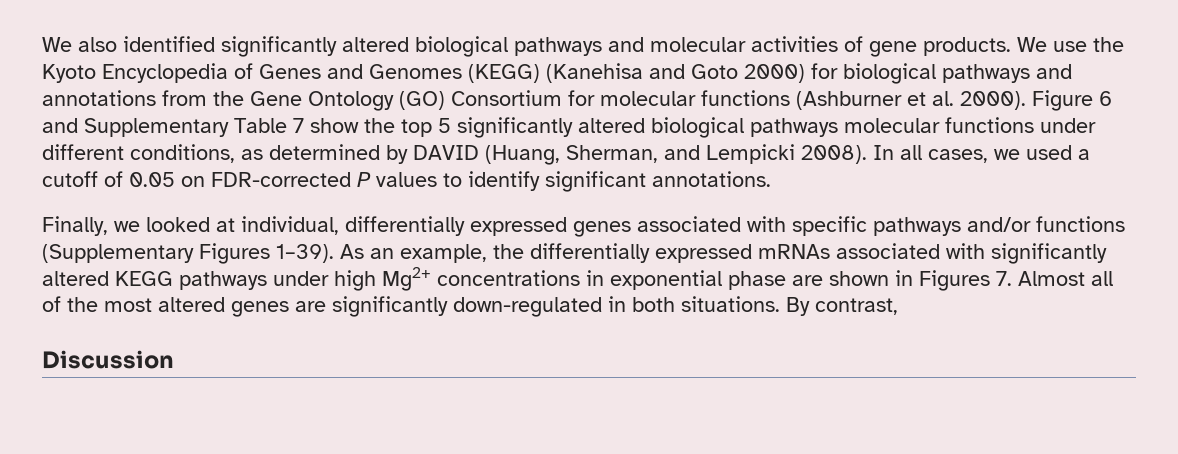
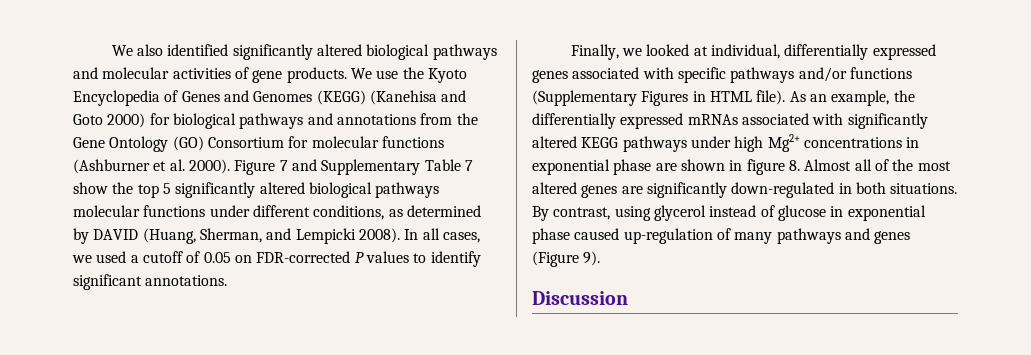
- Figure 6 and Supplementary Table 7 show the top 5 significantly altered biological pathways molecular functions under different conditions, as determined by DAVID (Huang, Sherman, and Lempicki 2008).
+ Figure 7 and Supplementary Table 7 show the top 5 significantly altered biological pathways molecular functions under different conditions, as determined by DAVID (Huang, Sherman, and Lempicki 2008).
- Finally, we looked at individual, differentially expressed genes associated with specific pathways and/or functions (Supplementary Figures 1–39).
+ Finally, we looked at individual, differentially expressed genes associated with specific pathways and/or functions (Supplementary Figures in HTML file).
- As an example, the differentially expressed mRNAs associated with significantly altered KEGG pathways under high Mg2+ concentrations in exponential phase are shown in Figures 7. Almost all of the most altered genes are significantly down-regulated in both situations.
+ As an example, the differentially expressed mRNAs associated with significantly altered KEGG pathways under high Mg2+ concentrations in exponential phase are shown in figure 8. Almost all of the most altered genes are significantly down-regulated in both situations.
- By contrast,
+ By contrast, using glycerol instead of glucose in exponential phase caused up-regulation of many pathways and genes (Figure 9).

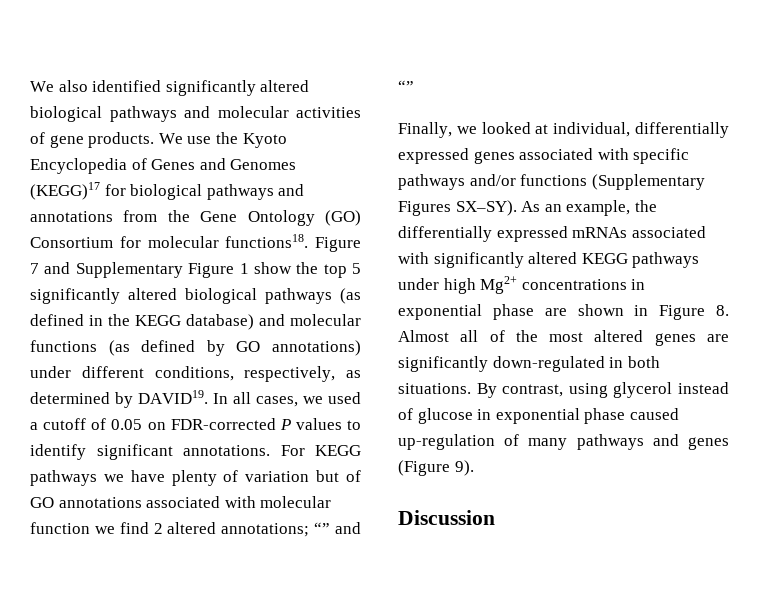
- We use the Kyoto Encyclopedia of Genes and Genomes (KEGG) (Kanehisa and Goto 2000) for biological pathways and annotations from the Gene Ontology (GO) Consortium for molecular functions (Ashburner et al. 2000).
+ We use the Kyoto Encyclopedia of Genes and Genomes (KEGG)17 for biological pathways and annotations from the Gene Ontology (GO) Consortium for molecular functions18.
- Figure 7 and Supplementary Table 7 show the top 5 significantly altered biological pathways molecular functions under different conditions, as determined by DAVID (Huang, Sherman, and Lempicki 2008).
+ Figure 7 and Supplementary Figure 1 show the top 5 significantly altered biological pathways (as defined in the KEGG database) and molecular functions (as defined by GO annotations) under different conditions, respectively, as determined by DAVID19.
+ For KEGG pathways we have plenty of variation but of GO annotations associated with molecular function we find 2 altered annotations; “” and “”
- Finally, we looked at individual, differentially expressed genes associated with specific pathways and/or functions (Supplementary Figures in HTML file).
+ Finally, we looked at individual, differentially expressed genes associated with specific pathways and/or functions (Supplementary Figures SX–SY).
- As an example, the differentially expressed mRNAs associated with significantly altered KEGG pathways under high Mg2+ concentrations in exponential phase are shown in figure 8. Almost all of the most altered genes are significantly down-regulated in both situations.
+ As an example, the differentially expressed mRNAs associated with significantly altered KEGG pathways under high Mg2+ concentrations in exponential phase are shown in Figure 8. Almost all of the most altered genes are significantly down-regulated in both situations.

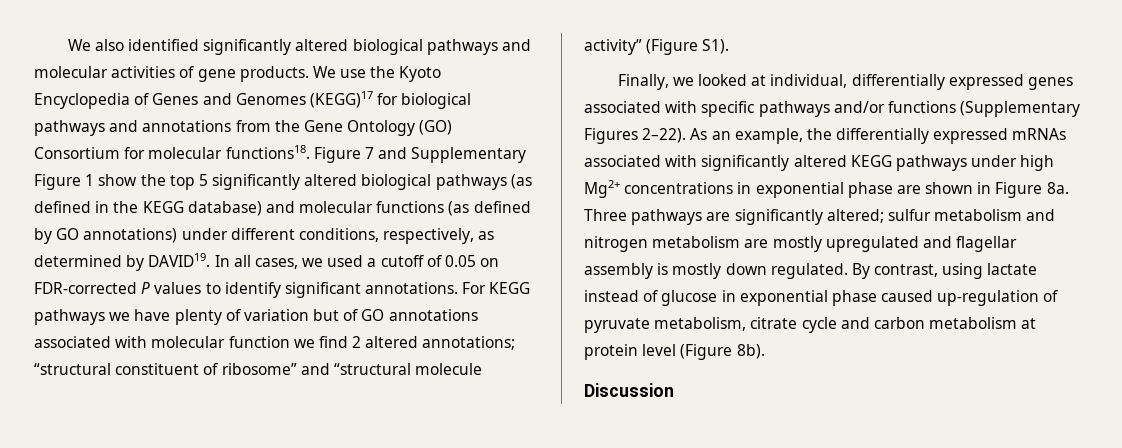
- For KEGG pathways we have plenty of variation but of GO annotations associated with molecular function we find 2 altered annotations; “” and “”
+ For KEGG pathways we have plenty of variation but of GO annotations associated with molecular function we find 2 altered annotations; “structural constituent of ribosome” and “structural molecule activity” (Figure S1).
- Finally, we looked at individual, differentially expressed genes associated with specific pathways and/or functions (Supplementary Figures SX–SY).
+ Finally, we looked at individual, differentially expressed genes associated with specific pathways and/or functions (Supplementary Figures 2–22).
- As an example, the differentially expressed mRNAs associated with significantly altered KEGG pathways under high Mg2+ concentrations in exponential phase are shown in Figure 8. Almost all of the most altered genes are significantly down-regulated in both situations.
+ As an example, the differentially expressed mRNAs associated with significantly altered KEGG pathways under high Mg2+ concentrations in exponential phase are shown in Figure 8a. Three pathways are significantly altered; sulfur metabolism and nitrogen metabolism are mostly upregulated and flagellar assembly is mostly down regulated.
- By contrast, using glycerol instead of glucose in exponential phase caused up-regulation of many pathways and genes (Figure 9).
+ By contrast, using lactate instead of glucose in exponential phase caused up-regulation of pyruvate metabolism, citrate cycle and carbon metabolism at protein level (Figure 8b).

